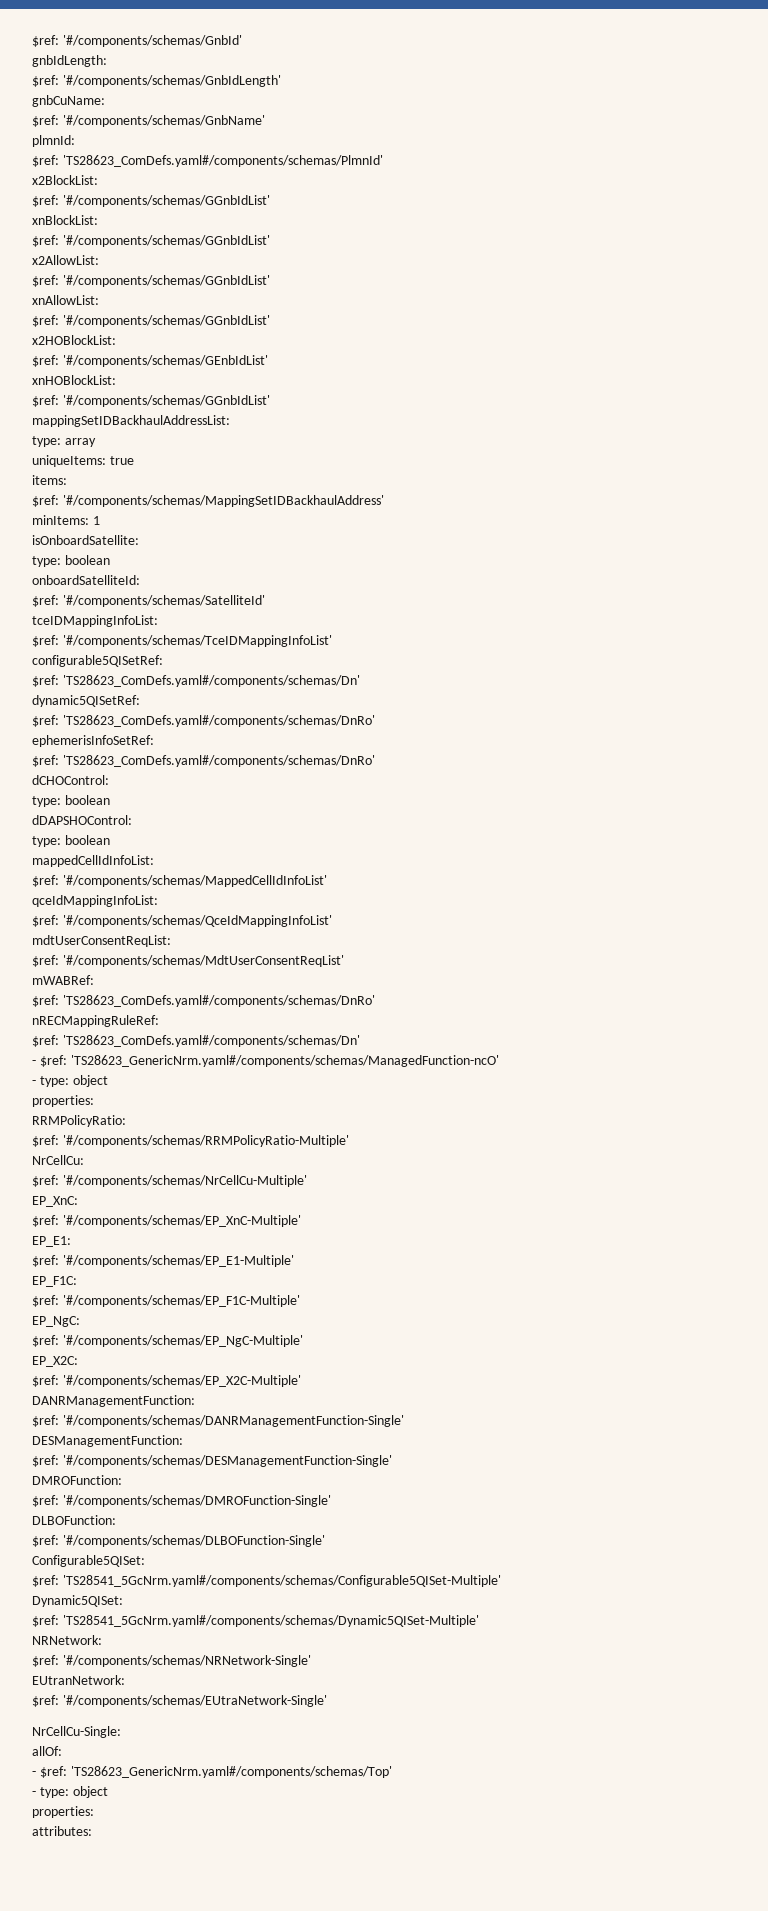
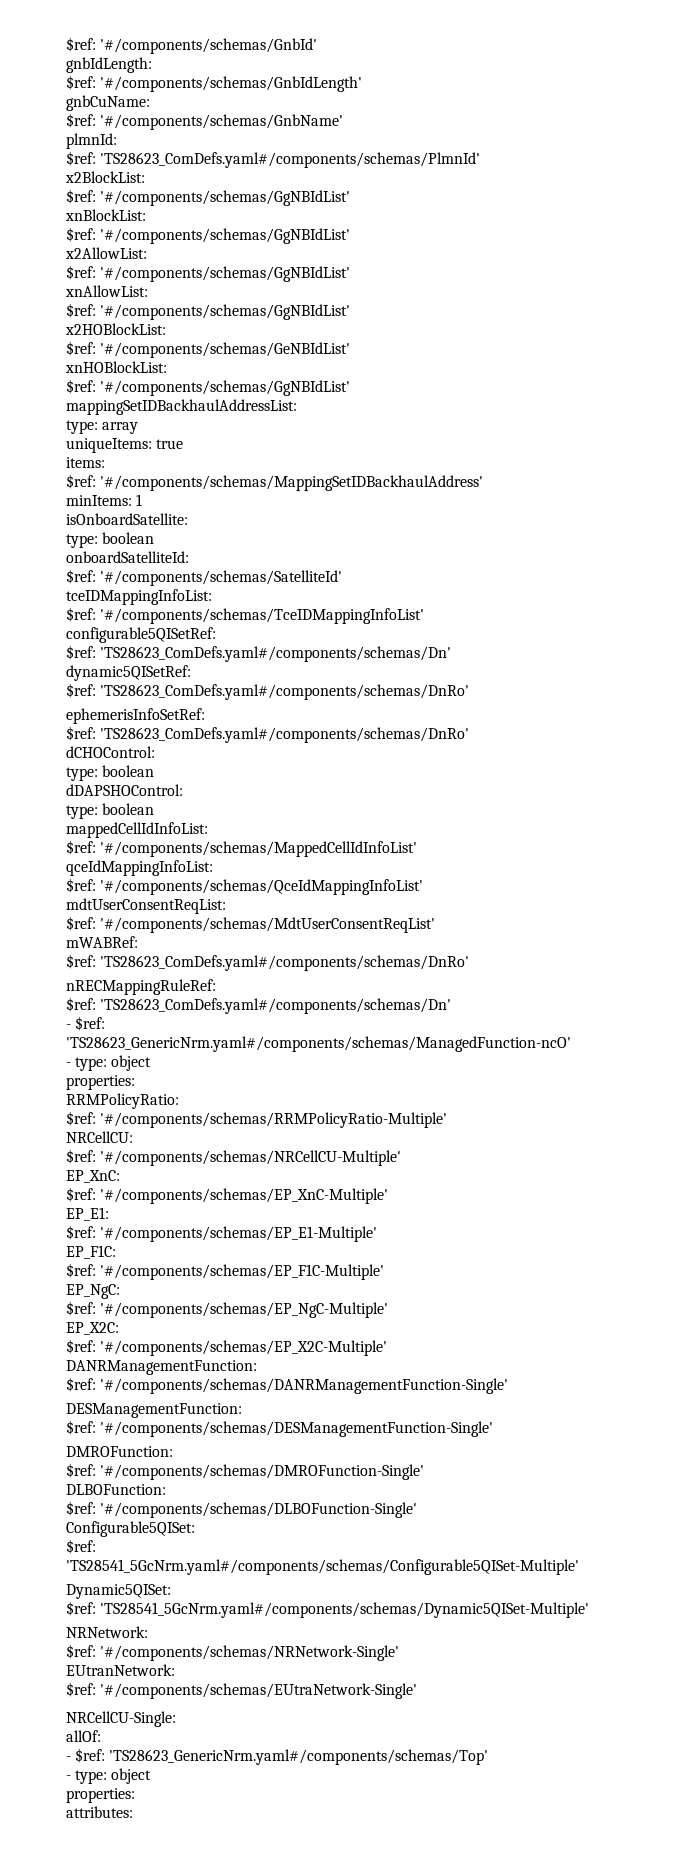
  x2BlockList:
- $ref: '#/components/schemas/GGnbIdList'
+ $ref: '#/components/schemas/GgNBIdList'
  xnBlockList:
- $ref: '#/components/schemas/GGnbIdList'
+ $ref: '#/components/schemas/GgNBIdList'
  x2AllowList:
- $ref: '#/components/schemas/GGnbIdList'
+ $ref: '#/components/schemas/GgNBIdList'
  xnAllowList:
- $ref: '#/components/schemas/GGnbIdList'
+ $ref: '#/components/schemas/GgNBIdList'
- $ref: '#/components/schemas/GEnbIdList'
+ $ref: '#/components/schemas/GeNBIdList'
  xnHOBlockList:
- $ref: '#/components/schemas/GGnbIdList'
+ $ref: '#/components/schemas/GgNBIdList'
- NrCellCu:
- $ref: '#/components/schemas/NrCellCu-Multiple'
+ NRCellCU:
+ $ref: '#/components/schemas/NRCellCU-Multiple'
- NrCellCu-Single:
+ NRCellCU-Single:

